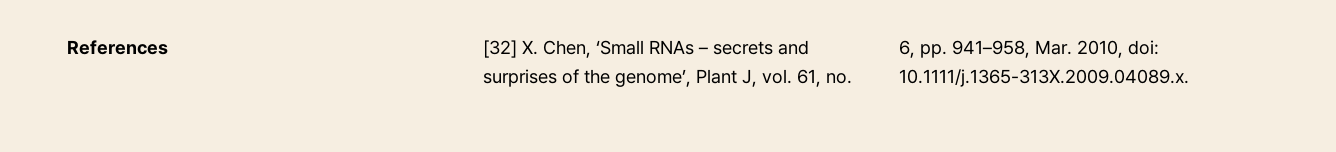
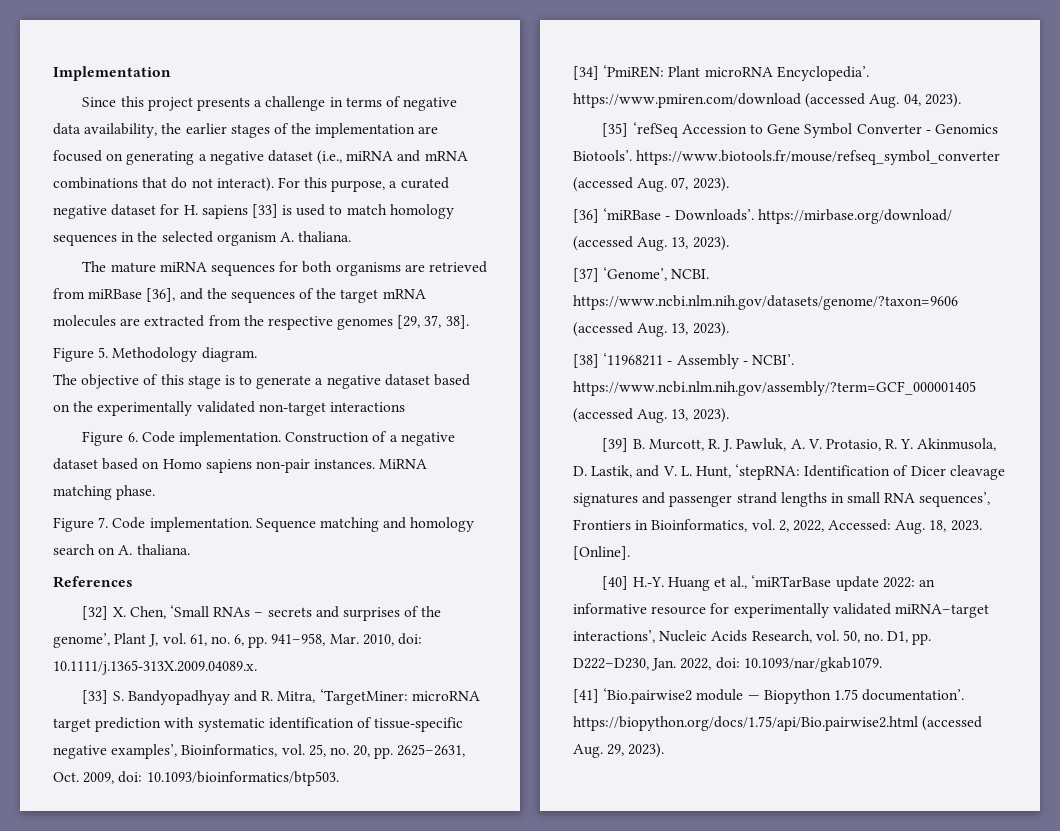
+ Implementation
+ Since this project presents a challenge in terms of negative data availability, the earlier stages of the implementation are focused on generating a negative dataset (i.e., miRNA and mRNA combinations that do not interact). For this purpose, a curated negative dataset for H. sapiens [33] is used to match homology sequences in the selected organism A. thaliana.
+ The mature miRNA sequences for both organisms are retrieved from miRBase [36], and the sequences of the target mRNA molecules are extracted from the respective genomes [29, 37, 38].
+ Figure 5. Methodology diagram.
+ The objective of this stage is to generate a negative dataset based on the experimentally validated non-target interactions
+ Figure 6. Code implementation. Construction of a negative dataset based on Homo sapiens non-pair instances. MiRNA matching phase.
+ Figure 7. Code implementation. Sequence matching and homology search on A. thaliana.
+ [33] S. Bandyopadhyay and R. Mitra, ‘TargetMiner: microRNA target prediction with systematic identification of tissue-specific negative examples’, Bioinformatics, vol. 25, no. 20, pp. 2625–2631, Oct. 2009, doi: 10.1093/bioinformatics/btp503.
+ [34] ‘PmiREN: Plant microRNA Encyclopedia’. https://www.pmiren.com/download (accessed Aug. 04, 2023).
+ [35] ‘refSeq Accession to Gene Symbol Converter - Genomics Biotools’. https://www.biotools.fr/mouse/refseq_symbol_converter (accessed Aug. 07, 2023).
+ [36] ‘miRBase - Downloads’. https://mirbase.org/download/ (accessed Aug. 13, 2023).
+ [37] ‘Genome’, NCBI. https://www.ncbi.nlm.nih.gov/datasets/genome/?taxon=9606 (accessed Aug. 13, 2023).
+ [38] ‘11968211 - Assembly - NCBI’. https://www.ncbi.nlm.nih.gov/assembly/?term=GCF_000001405 (accessed Aug. 13, 2023).
+ [39] B. Murcott, R. J. Pawluk, A. V. Protasio, R. Y. Akinmusola, D. Lastik, and V. L. Hunt, ‘stepRNA: Identification of Dicer cleavage signatures and passenger strand lengths in small RNA sequences’, Frontiers in Bioinformatics, vol. 2, 2022, Accessed: Aug. 18, 2023. [Online].
+ [40] H.-Y. Huang et al., ‘miRTarBase update 2022: an informative resource for experimentally validated miRNA–target interactions’, Nucleic Acids Research, vol. 50, no. D1, pp. D222–D230, Jan. 2022, doi: 10.1093/nar/gkab1079.
+ [41] ‘Bio.pairwise2 module — Biopython 1.75 documentation’. https://biopython.org/docs/1.75/api/Bio.pairwise2.html (accessed Aug. 29, 2023).

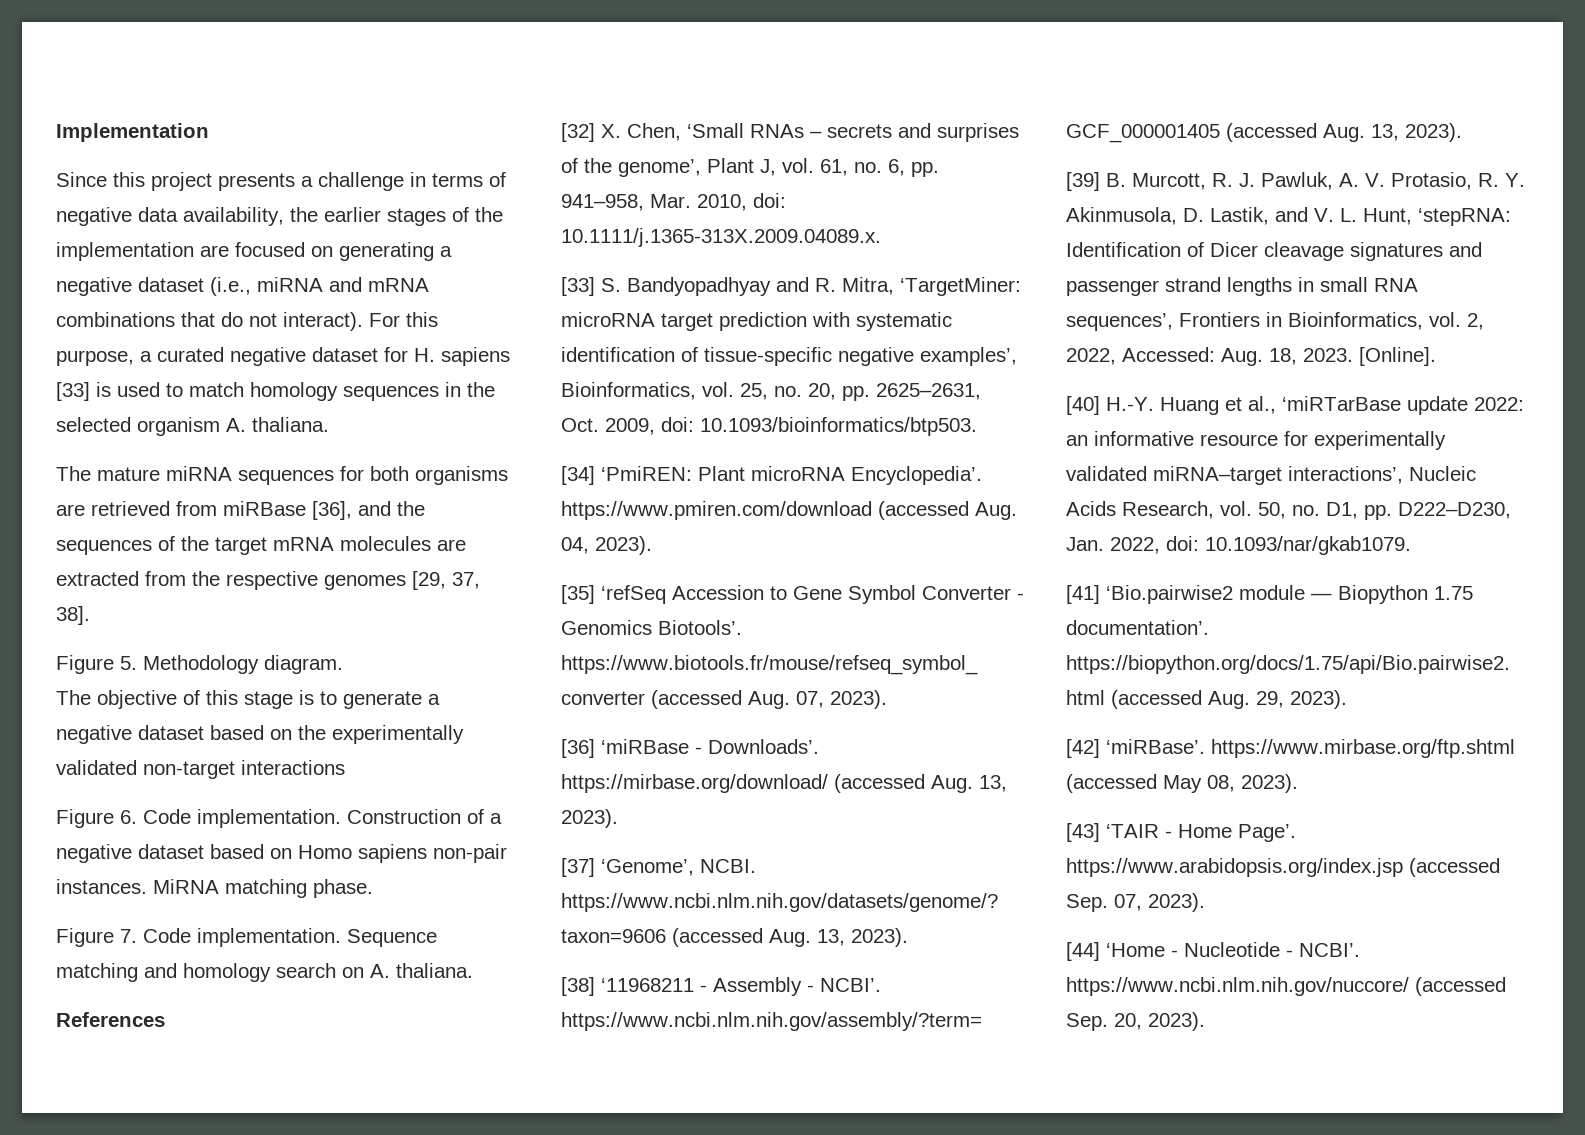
+ [42] ‘miRBase’. https://www.mirbase.org/ftp.shtml (accessed May 08, 2023).
+ [43] ‘TAIR - Home Page’. https://www.arabidopsis.org/index.jsp (accessed Sep. 07, 2023).
+ [44] ‘Home - Nucleotide - NCBI’. https://www.ncbi.nlm.nih.gov/nuccore/ (accessed Sep. 20, 2023).

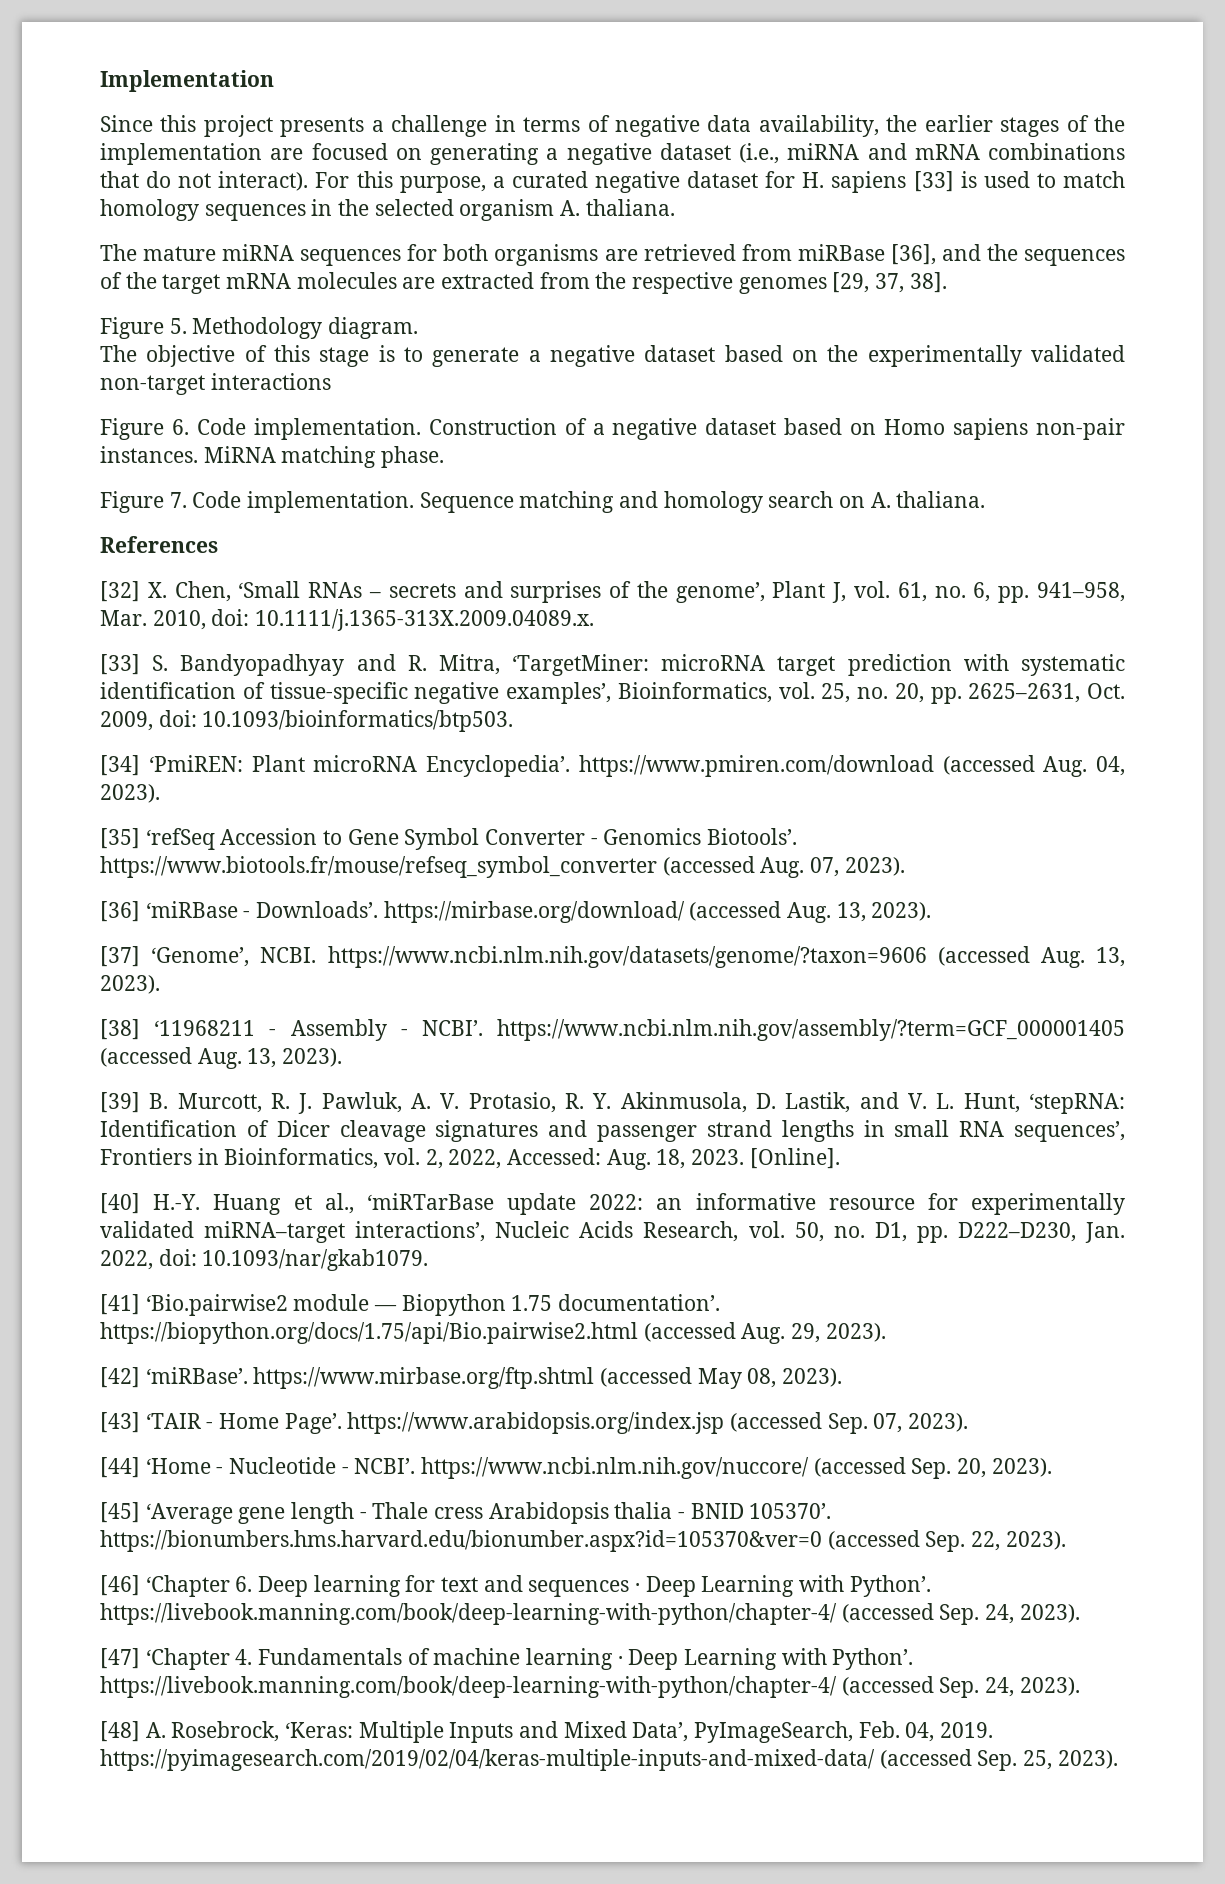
+ [45] ‘Average gene length - Thale cress Arabidopsis thalia - BNID 105370’. https://bionumbers.hms.harvard.edu/bionumber.aspx?id=105370&ver=0 (accessed Sep. 22, 2023).
+ [46] ‘Chapter 6. Deep learning for text and sequences · Deep Learning with Python’. https://livebook.manning.com/book/deep-learning-with-python/chapter-4/ (accessed Sep. 24, 2023).
+ [47] ‘Chapter 4. Fundamentals of machine learning · Deep Learning with Python’. https://livebook.manning.com/book/deep-learning-with-python/chapter-4/ (accessed Sep. 24, 2023).
+ [48] A. Rosebrock, ‘Keras: Multiple Inputs and Mixed Data’, PyImageSearch, Feb. 04, 2019. https://pyimagesearch.com/2019/02/04/keras-multiple-inputs-and-mixed-data/ (accessed Sep. 25, 2023).

